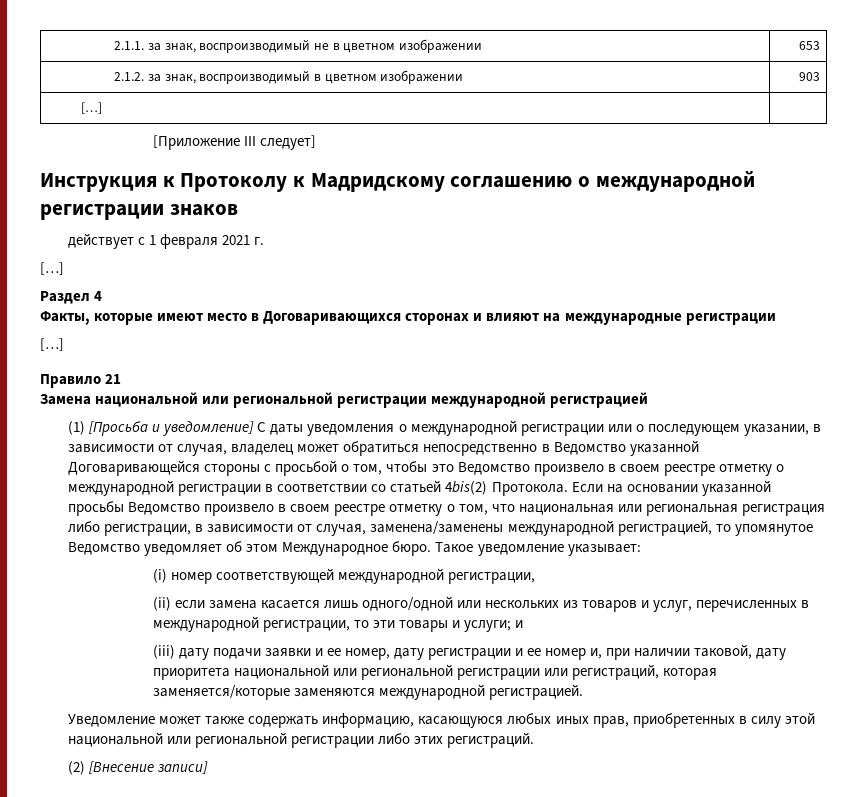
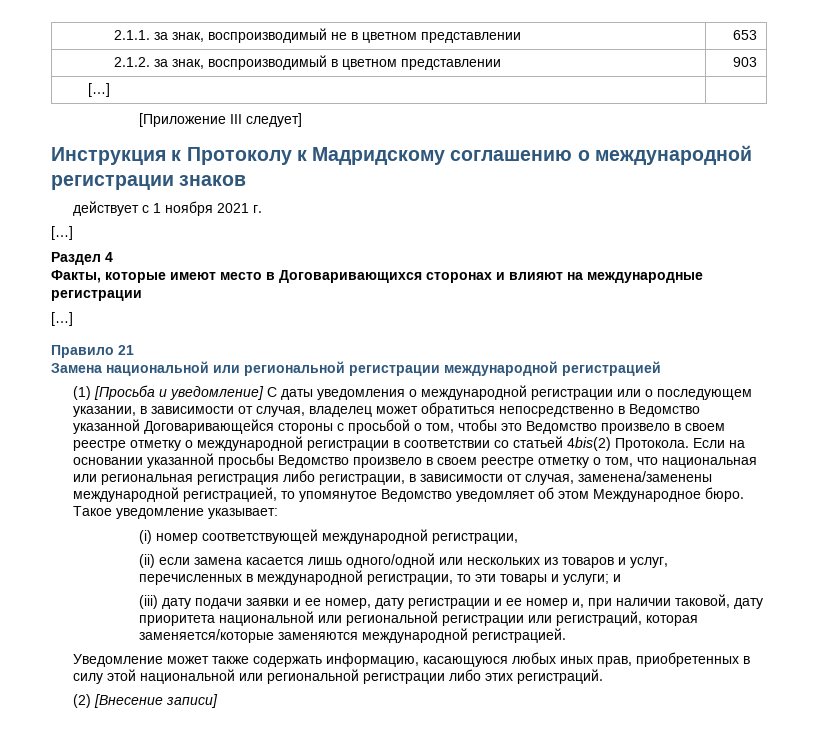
- 2.1.1. за знак, воспроизводимый не в цветном изображении | 653
+ 2.1.1. за знак, воспроизводимый не в цветном представлении | 653
- 2.1.2. за знак, воспроизводимый в цветном изображении | 903
+ 2.1.2. за знак, воспроизводимый в цветном представлении | 903
- действует с 1 февраля 2021 г.
+ действует с 1 ноября 2021 г.

